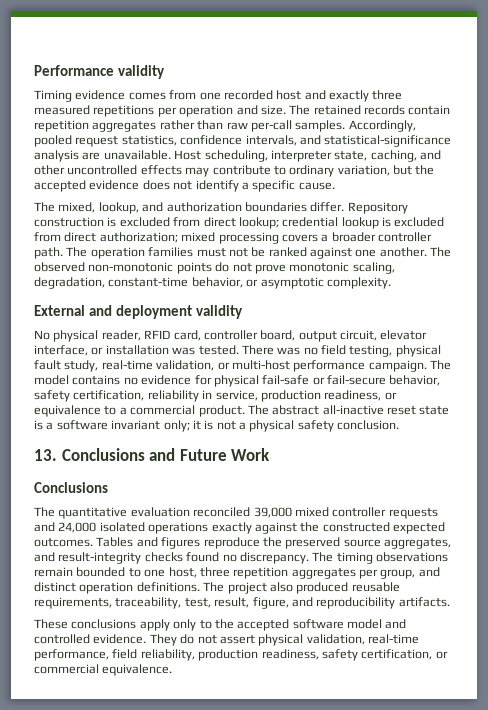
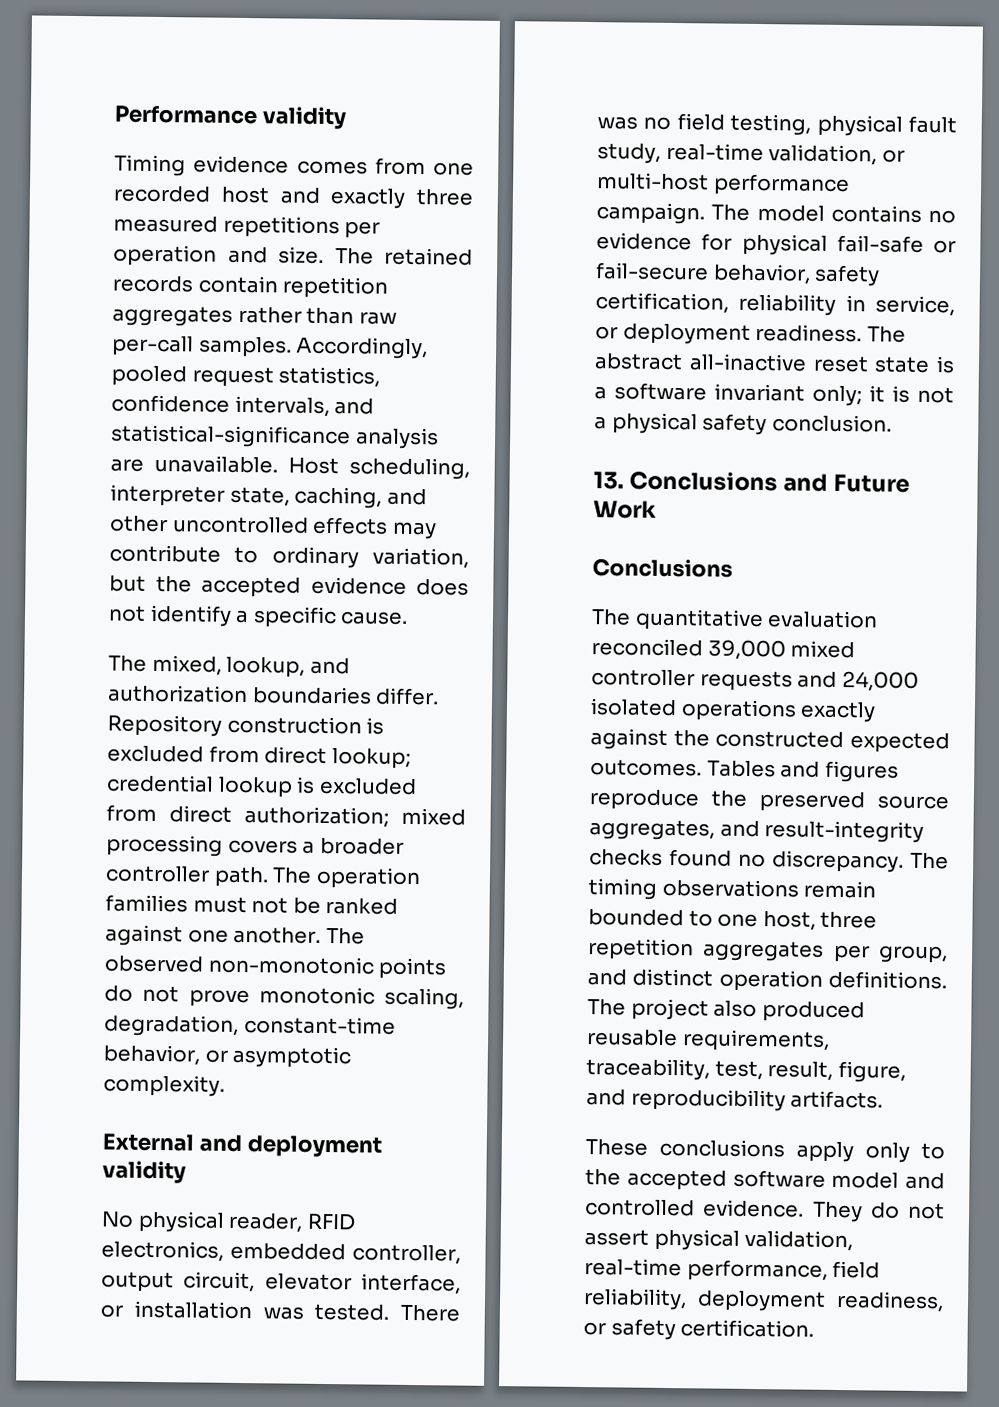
- No physical reader, RFID card, controller board, output circuit, elevator interface, or installation was tested.
+ No physical reader, RFID electronics, embedded controller, output circuit, elevator interface, or installation was tested.
- The model contains no evidence for physical fail-safe or fail-secure behavior, safety certification, reliability in service, production readiness, or equivalence to a commercial product.
+ The model contains no evidence for physical fail-safe or fail-secure behavior, safety certification, reliability in service, or deployment readiness.
- They do not assert physical validation, real-time performance, field reliability, production readiness, safety certification, or commercial equivalence.
+ They do not assert physical validation, real-time performance, field reliability, deployment readiness, or safety certification.

